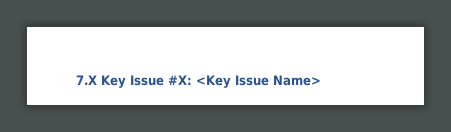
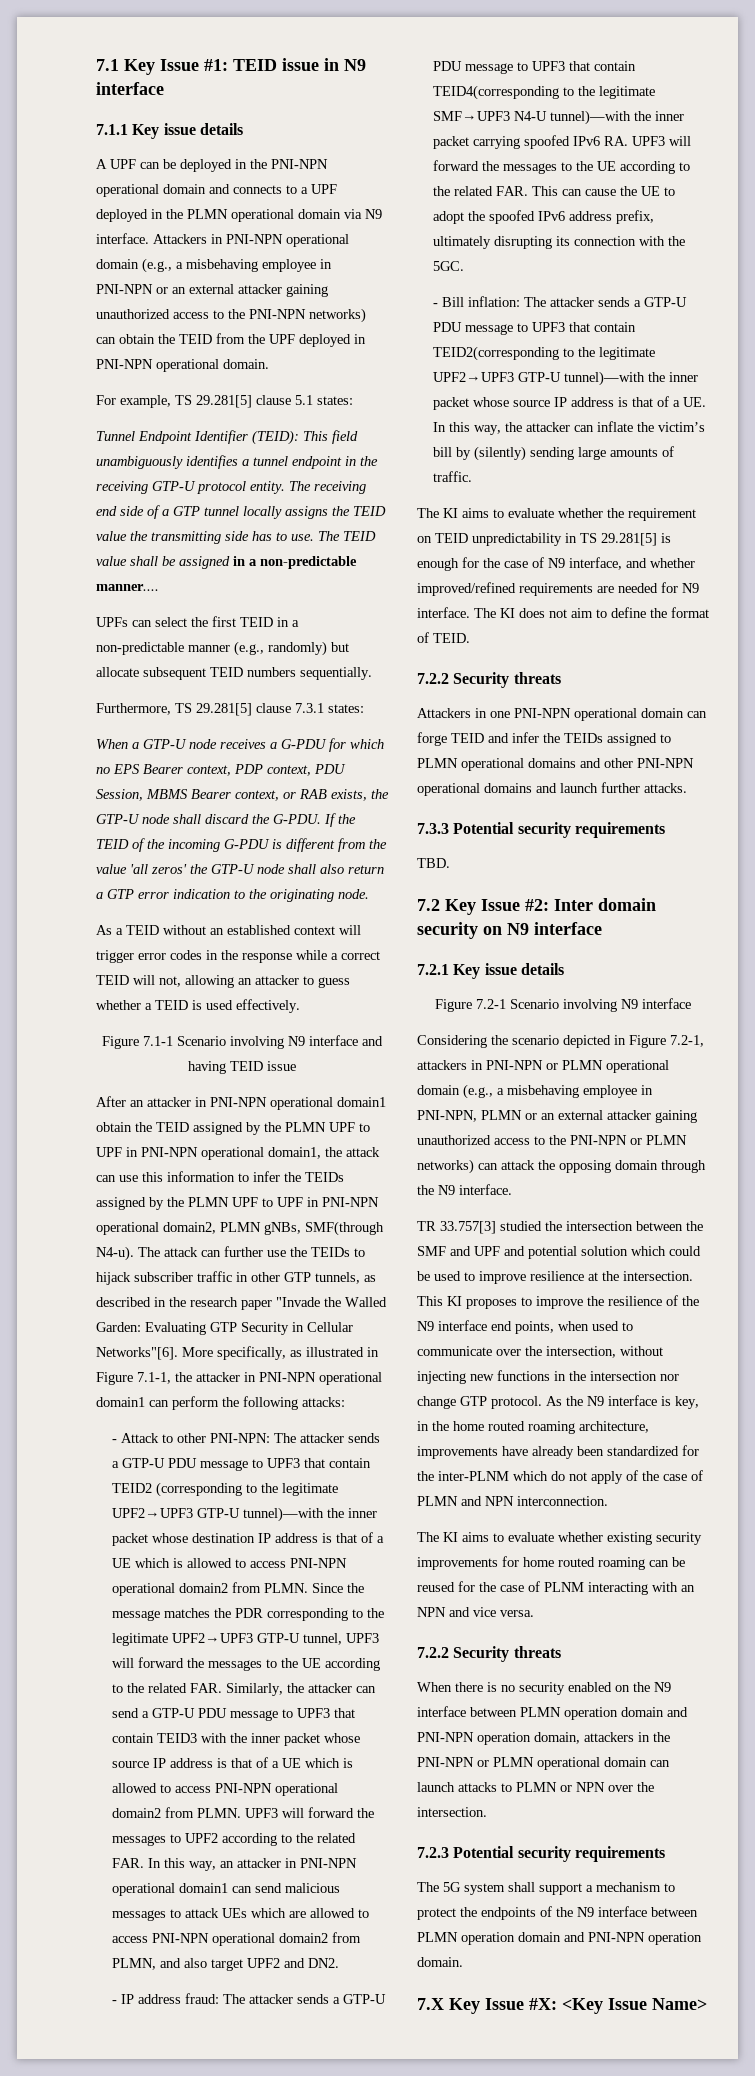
+ 7.1 Key Issue #1: TEID issue in N9 interface
+ 7.1.1 Key issue details
+ A UPF can be deployed in the PNI-NPN operational domain and connects to a UPF deployed in the PLMN operational domain via N9 interface. Attackers in PNI-NPN operational domain (e.g., a misbehaving employee in PNI-NPN or an external attacker gaining unauthorized access to the PNI-NPN networks) can obtain the TEID from the UPF deployed in PNI-NPN operational domain.
+ For example, TS 29.281[5] clause 5.1 states:
+ Tunnel Endpoint Identifier (TEID): This field unambiguously identifies a tunnel endpoint in the receiving GTP-U protocol entity. The receiving end side of a GTP tunnel locally assigns the TEID value the transmitting side has to use. The TEID value shall be assigned in a non-predictable manner....
+ UPFs can select the first TEID in a non-predictable manner (e.g., randomly) but allocate subsequent TEID numbers sequentially.
+ Furthermore, TS 29.281[5] clause 7.3.1 states:
+ When a GTP-U node receives a G-PDU for which no EPS Bearer context, PDP context, PDU Session, MBMS Bearer context, or RAB exists, the GTP-U node shall discard the G-PDU. If the TEID of the incoming G-PDU is different from the value 'all zeros' the GTP-U node shall also return a GTP error indication to the originating node.
+ As a TEID without an established context will trigger error codes in the response while a correct TEID will not, allowing an attacker to guess whether a TEID is used effectively.
+ Figure 7.1-1 Scenario involving N9 interface and having TEID issue
+ After an attacker in PNI-NPN operational domain1 obtain the TEID assigned by the PLMN UPF to UPF in PNI-NPN operational domain1, the attack can use this information to infer the TEIDs assigned by the PLMN UPF to UPF in PNI-NPN operational domain2, PLMN gNBs, SMF(through N4-u). The attack can further use the TEIDs to hijack subscriber traffic in other GTP tunnels, as described in the research paper "Invade the Walled Garden: Evaluating GTP Security in Cellular Networks"[6]. More specifically, as illustrated in Figure 7.1-1, the attacker in PNI-NPN operational domain1 can perform the following attacks:
+ - Attack to other PNI-NPN: The attacker sends a GTP-U PDU message to UPF3 that contain TEID2 (corresponding to the legitimate UPF2→UPF3 GTP-U tunnel)—with the inner packet whose destination IP address is that of a UE which is allowed to access PNI-NPN operational domain2 from PLMN. Since the message matches the PDR corresponding to the legitimate UPF2→UPF3 GTP-U tunnel, UPF3 will forward the messages to the UE according to the related FAR. Similarly, the attacker can send a GTP-U PDU message to UPF3 that contain TEID3 with the inner packet whose source IP address is that of a UE which is allowed to access PNI-NPN operational domain2 from PLMN. UPF3 will forward the messages to UPF2 according to the related FAR. In this way, an attacker in PNI-NPN operational domain1 can send malicious messages to attack UEs which are allowed to access PNI-NPN operational domain2 from PLMN, and also target UPF2 and DN2.
+ - IP address fraud: The attacker sends a GTP-U PDU message to UPF3 that contain TEID4(corresponding to the legitimate SMF→UPF3 N4-U tunnel)—with the inner packet carrying spoofed IPv6 RA. UPF3 will forward the messages to the UE according to the related FAR. This can cause the UE to adopt the spoofed IPv6 address prefix, ultimately disrupting its connection with the 5GC.
+ - Bill inflation: The attacker sends a GTP-U PDU message to UPF3 that contain TEID2(corresponding to the legitimate UPF2→UPF3 GTP-U tunnel)—with the inner packet whose source IP address is that of a UE. In this way, the attacker can inflate the victim’s bill by (silently) sending large amounts of traffic.
+ The KI aims to evaluate whether the requirement on TEID unpredictability in TS 29.281[5] is enough for the case of N9 interface, and whether improved/refined requirements are needed for N9 interface. The KI does not aim to define the format of TEID.
+ 7.2.2 Security threats
+ Attackers in one PNI-NPN operational domain can forge TEID and infer the TEIDs assigned to PLMN operational domains and other PNI-NPN operational domains and launch further attacks.
+ 7.3.3 Potential security requirements
+ TBD.
+ 7.2 Key Issue #2: Inter domain security on N9 interface
+ 7.2.1 Key issue details
+ Figure 7.2-1 Scenario involving N9 interface
+ Considering the scenario depicted in Figure 7.2-1, attackers in PNI-NPN or PLMN operational domain (e.g., a misbehaving employee in PNI-NPN, PLMN or an external attacker gaining unauthorized access to the PNI-NPN or PLMN networks) can attack the opposing domain through the N9 interface.
+ TR 33.757[3] studied the intersection between the SMF and UPF and potential solution which could be used to improve resilience at the intersection. This KI proposes to improve the resilience of the N9 interface end points, when used to communicate over the intersection, without injecting new functions in the intersection nor change GTP protocol. As the N9 interface is key, in the home routed roaming architecture, improvements have already been standardized for the inter-PLNM which do not apply of the case of PLMN and NPN interconnection.
+ The KI aims to evaluate whether existing security improvements for home routed roaming can be reused for the case of PLNM interacting with an NPN and vice versa.
+ 7.2.2 Security threats
+ When there is no security enabled on the N9 interface between PLMN operation domain and PNI-NPN operation domain, attackers in the PNI-NPN or PLMN operational domain can launch attacks to PLMN or NPN over the intersection.
+ 7.2.3 Potential security requirements
+ The 5G system shall support a mechanism to protect the endpoints of the N9 interface between PLMN operation domain and PNI-NPN operation domain.

